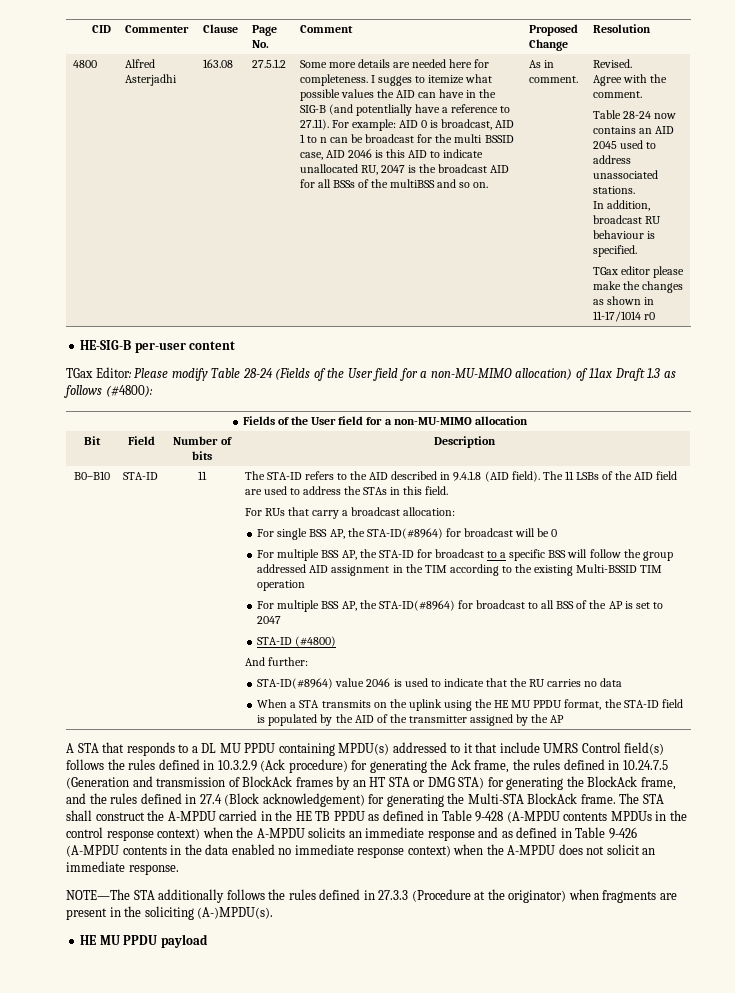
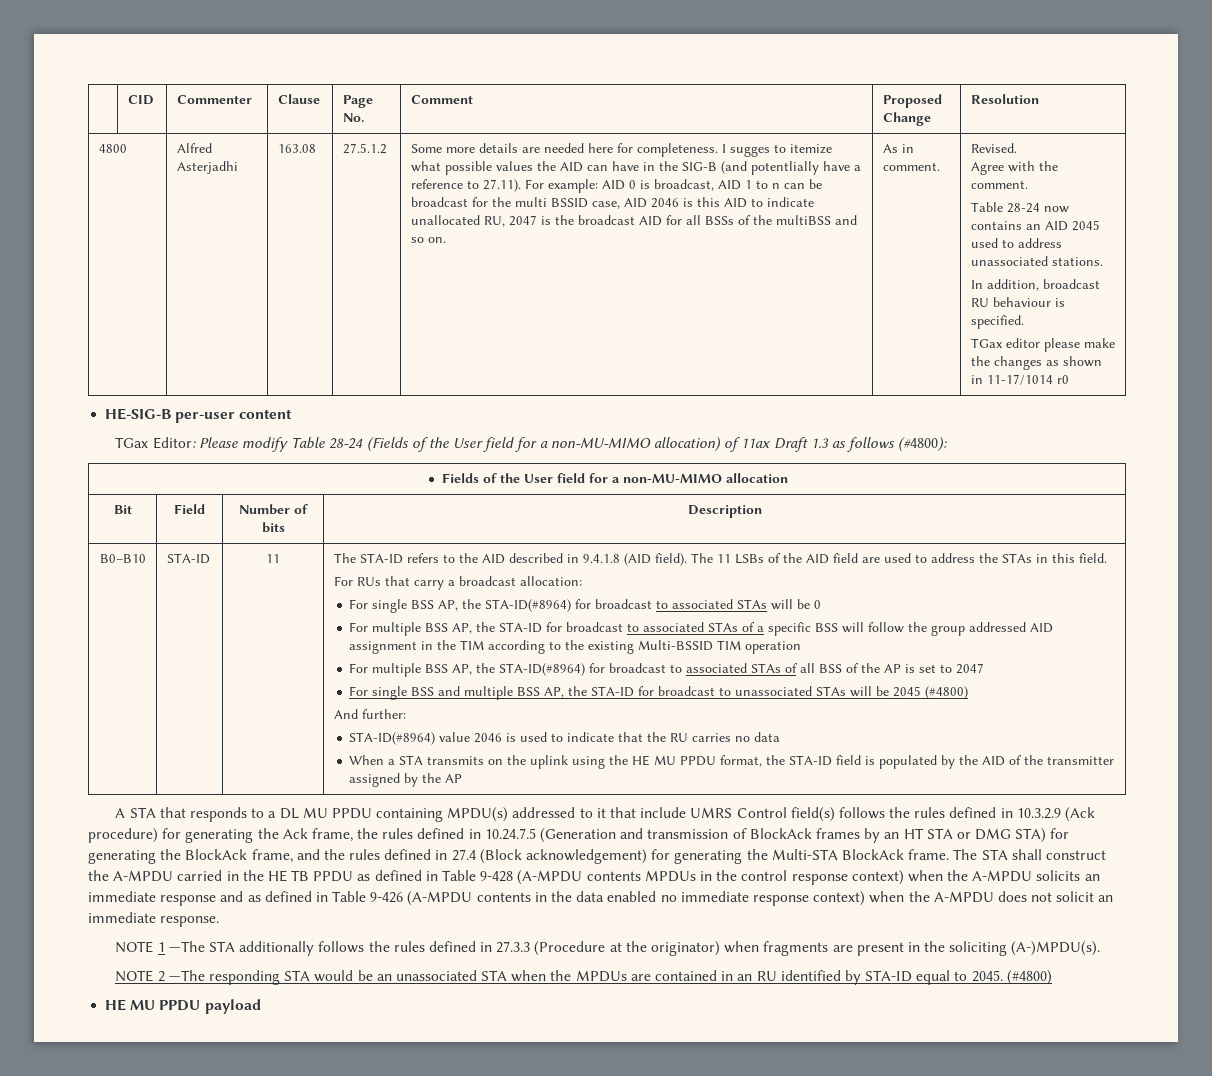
- For single BSS AP, the STA-ID(#8964) for broadcast will be 0
+ For single BSS AP, the STA-ID(#8964) for broadcast to associated STAs will be 0
- For multiple BSS AP, the STA-ID for broadcast to a specific BSS will follow the group addressed AID assignment in the TIM according to the existing Multi-BSSID TIM operation
+ For multiple BSS AP, the STA-ID for broadcast to associated STAs of a specific BSS will follow the group addressed AID assignment in the TIM according to the existing Multi-BSSID TIM operation
- For multiple BSS AP, the STA-ID(#8964) for broadcast to all BSS of the AP is set to 2047
+ For multiple BSS AP, the STA-ID(#8964) for broadcast to associated STAs of all BSS of the AP is set to 2047
- STA-ID (#4800)
+ For single BSS and multiple BSS AP, the STA-ID for broadcast to unassociated STAs will be 2045 (#4800)
- NOTE—The STA additionally follows the rules defined in 27.3.3 (Procedure at the originator) when fragments are present in the soliciting (A-)MPDU(s).
+ NOTE 1 —The STA additionally follows the rules defined in 27.3.3 (Procedure at the originator) when fragments are present in the soliciting (A-)MPDU(s).
+ NOTE 2 —The responding STA would be an unassociated STA when the MPDUs are contained in an RU identified by STA-ID equal to 2045. (#4800)

